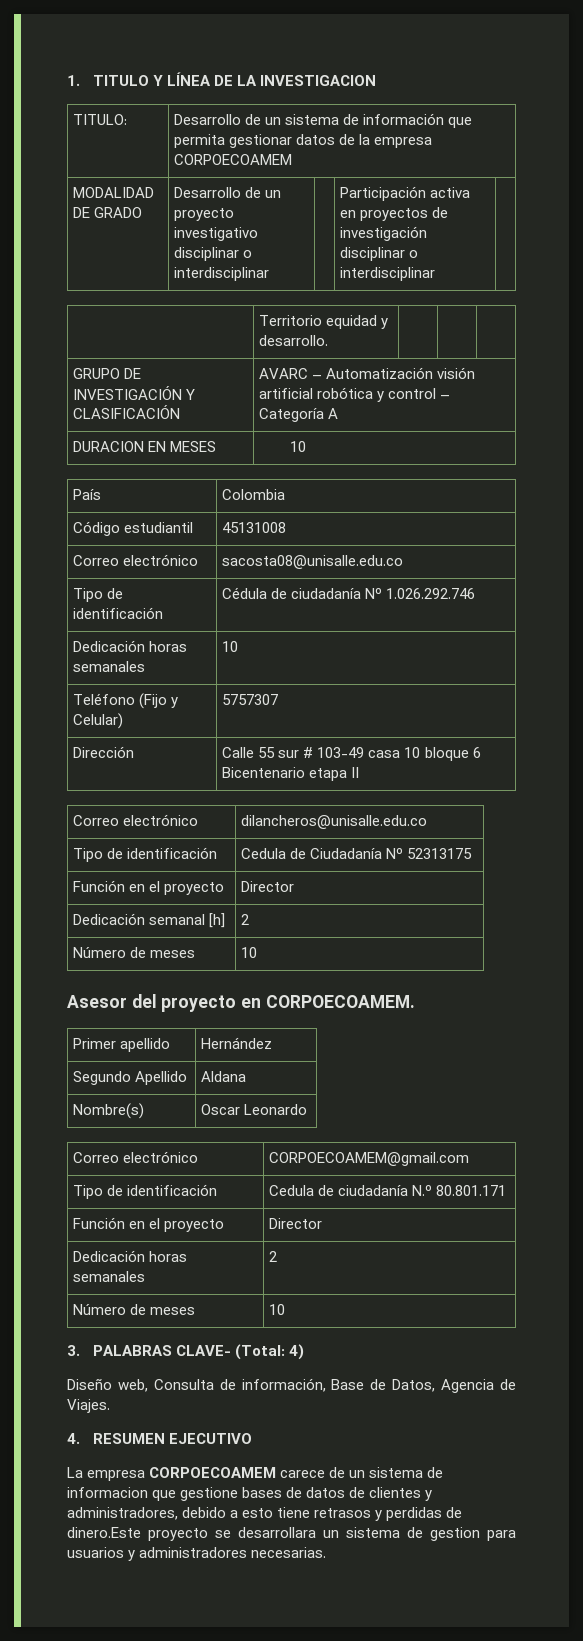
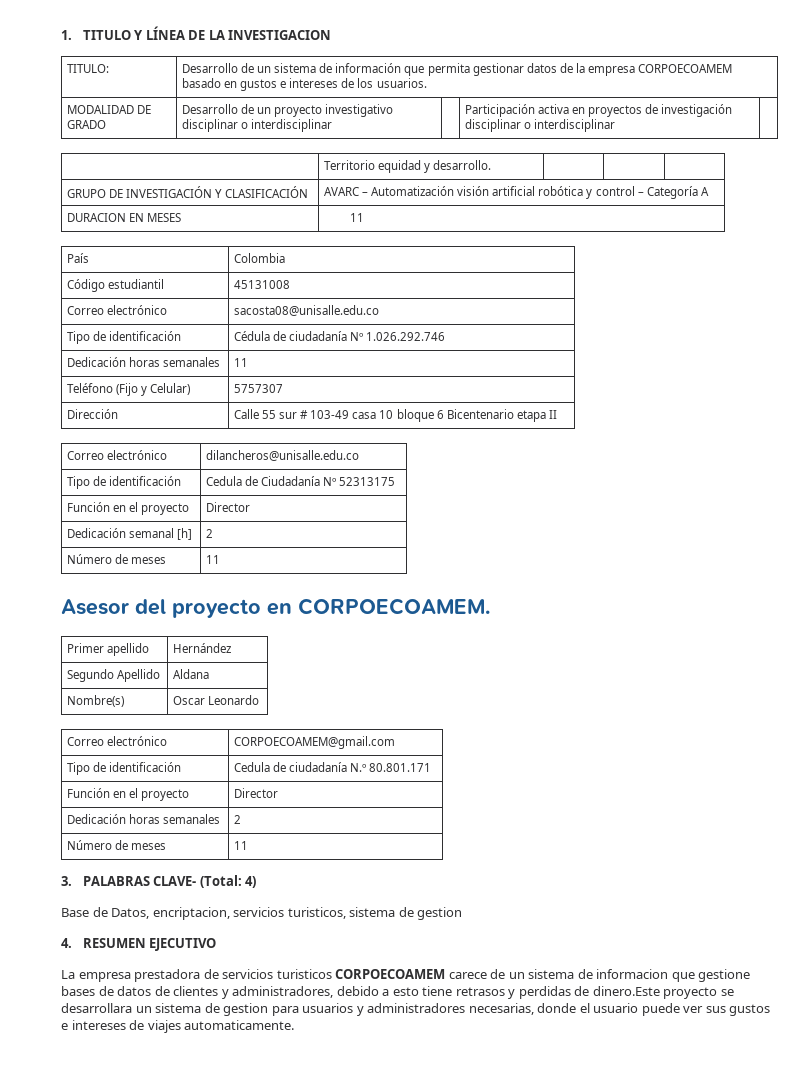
- TITULO: | Desarrollo de un sistema de información que permita gestionar datos de la empresa CORPOECOAMEM
+ TITULO: | Desarrollo de un sistema de información que permita gestionar datos de la empresa CORPOECOAMEM basado en gustos e intereses de los usuarios.
- DURACION EN MESES | 10
+ DURACION EN MESES | 11
- Dedicación horas semanales | 10
+ Dedicación horas semanales | 11
  Dedicación semanal [h] | 2
- Número de meses | 10
+ Número de meses | 11
  Dedicación horas semanales | 2
- Número de meses | 10
+ Número de meses | 11
- Diseño web, Consulta de información, Base de Datos, Agencia de Viajes.
+ Base de Datos, encriptacion, servicios turisticos, sistema de gestion
- La empresa CORPOECOAMEM carece de un sistema de informacion que gestione bases de datos de clientes y administradores, debido a esto tiene retrasos y perdidas de dinero.Este proyecto se desarrollara un sistema de gestion para usuarios y administradores necesarias.
+ La empresa prestadora de servicios turisticos CORPOECOAMEM carece de un sistema de informacion que gestione bases de datos de clientes y administradores, debido a esto tiene retrasos y perdidas de dinero.Este proyecto se desarrollara un sistema de gestion para usuarios y administradores necesarias, donde el usuario puede ver sus gustos e intereses de viajes automaticamente.

